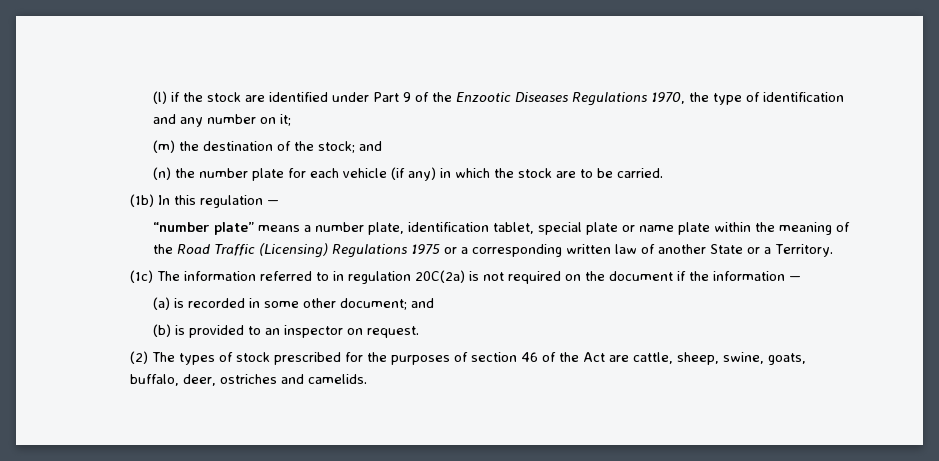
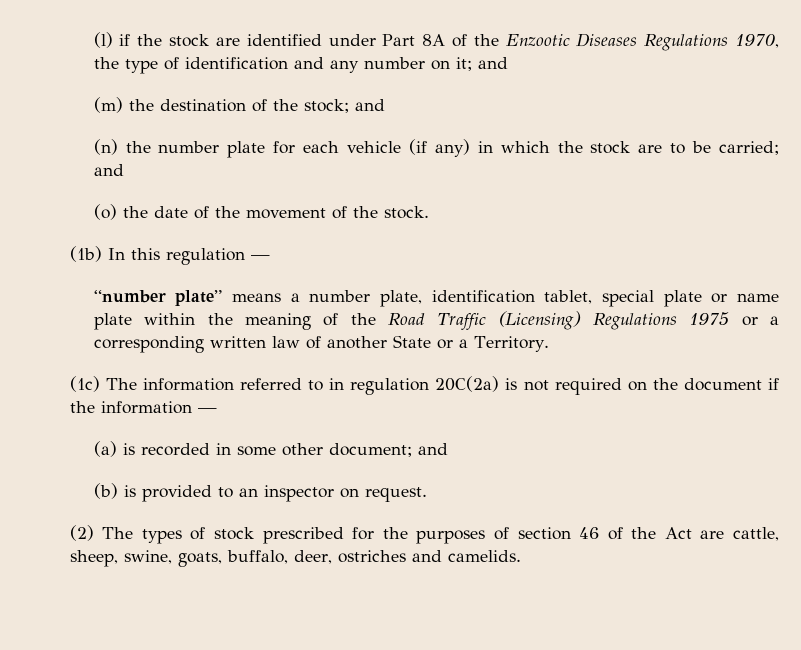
- (l) if the stock are identified under Part 9 of the Enzootic Diseases Regulations 1970, the type of identification and any number on it;
+ (l) if the stock are identified under Part 8A of the Enzootic Diseases Regulations 1970, the type of identification and any number on it; and
- (n) the number plate for each vehicle (if any) in which the stock are to be carried.
+ (n) the number plate for each vehicle (if any) in which the stock are to be carried; and
+ (o) the date of the movement of the stock.

